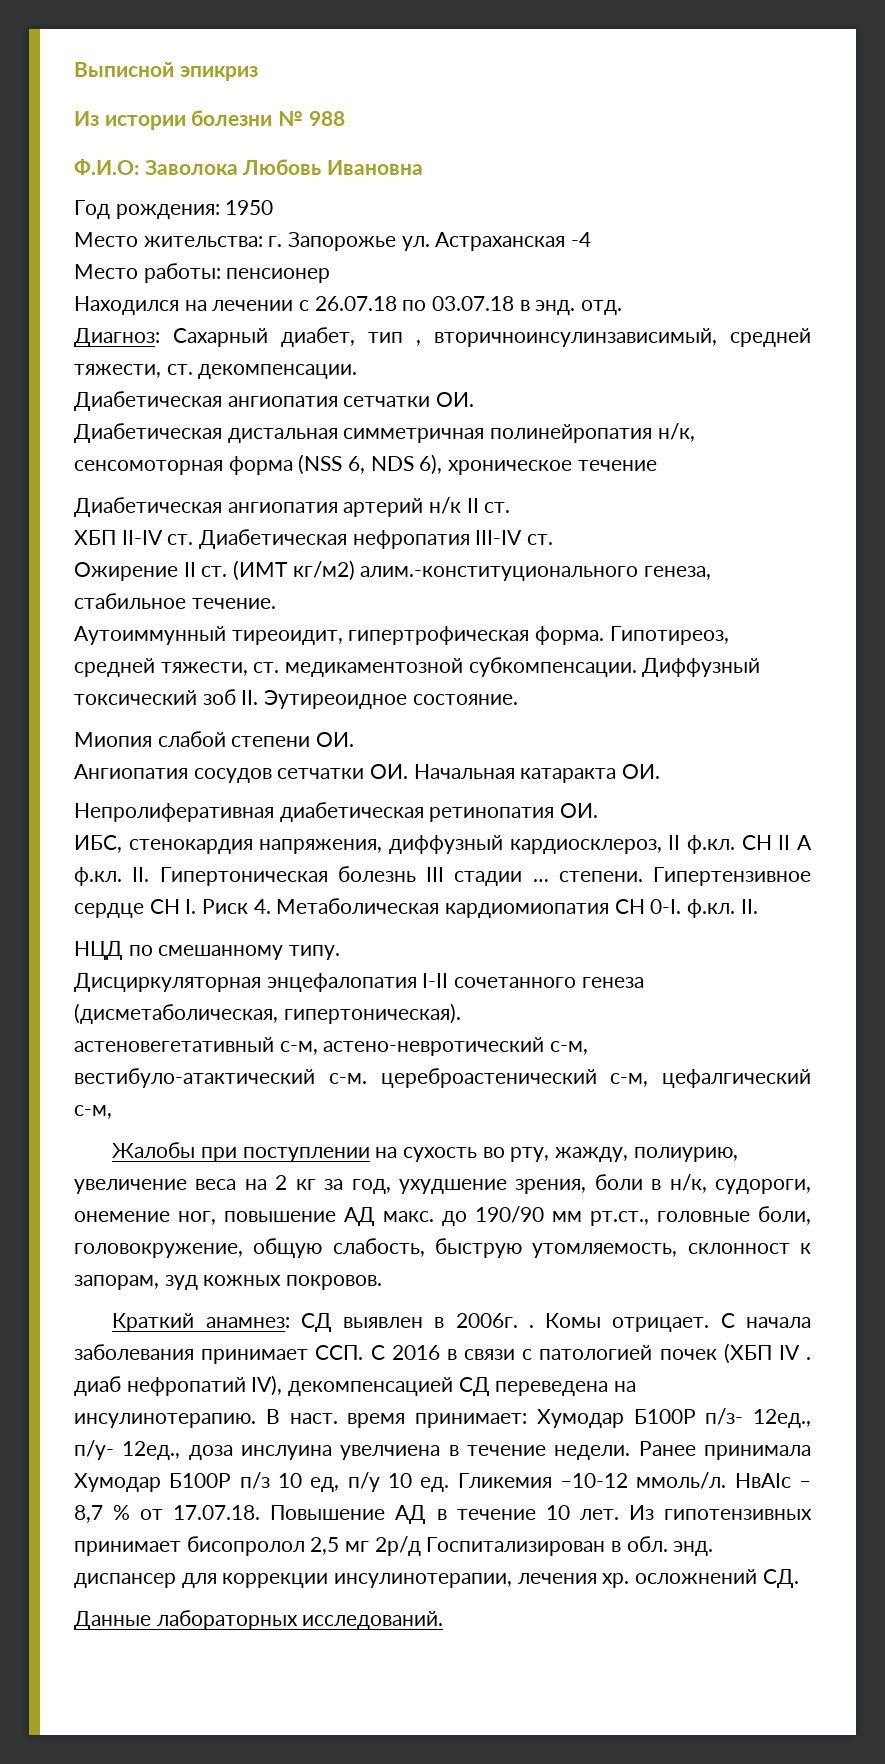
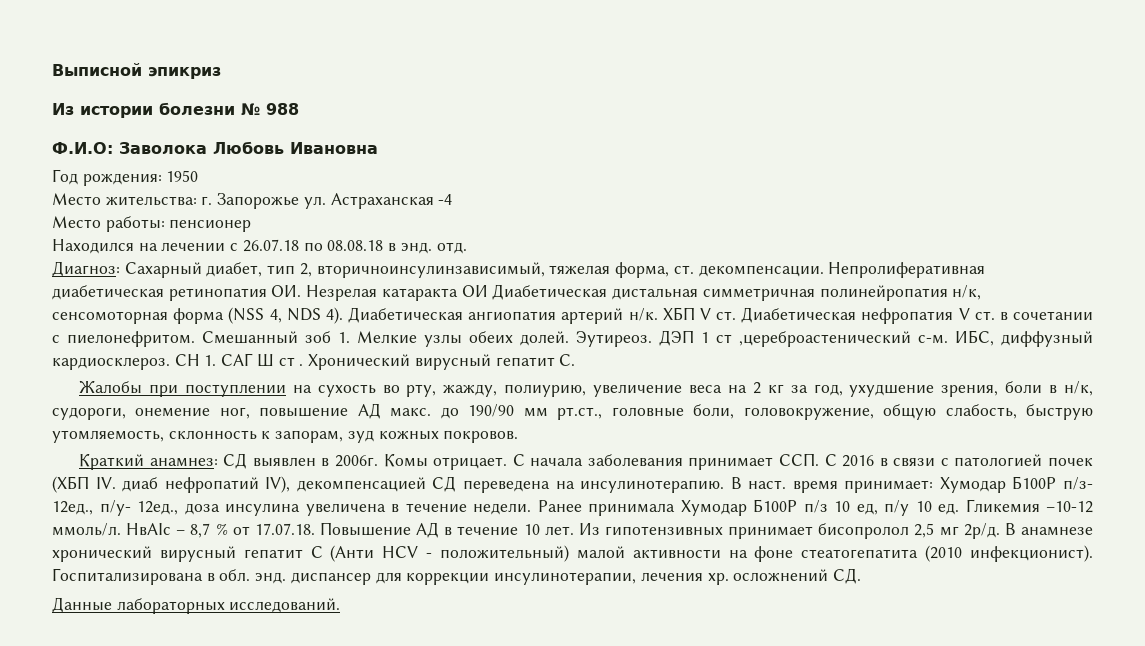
- Находился на лечении с 26.07.18 по 03.07.18 в энд. отд.
+ Находился на лечении с 26.07.18 по 08.08.18 в энд. отд.
- Диагноз: Сахарный диабет, тип , вторичноинсулинзависимый, средней тяжести, ст. декомпенсации.
- Диабетическая ангиопатия сетчатки ОИ.
- Диабетическая дистальная симметричная полинейропатия н/к, сенсомоторная форма (NSS 6, NDS 6), хроническое течение
- Диабетическая ангиопатия артерий н/к II ст.
- ХБП II-IV ст. Диабетическая нефропатия III-IV ст.
- Ожирение II ст. (ИМТ кг/м2) алим.-конституционального генеза, стабильное течение.
- Аутоиммунный тиреоидит, гипертрофическая форма. Гипотиреоз, средней тяжести, ст. медикаментозной субкомпенсации. Диффузный токсический зоб II. Эутиреоидное состояние.
- Миопия слабой степени ОИ.
- Ангиопатия сосудов сетчатки ОИ. Начальная катаракта ОИ.
- Непролиферативная диабетическая ретинопатия ОИ.
- ИБС, стенокардия напряжения, диффузный кардиосклероз, II ф.кл. СН II А ф.кл. II. Гипертоническая болезнь III стадии … степени. Гипертензивное сердце СН I. Риск 4. Метаболическая кардиомиопатия СН 0-I. ф.кл. II.
- НЦД по смешанному типу.
- Дисциркуляторная энцефалопатия I-II сочетанного генеза (дисметаболическая, гипертоническая).
- астеновегетативный с-м, астено-невротический с-м, вестибуло-атактический с-м. цереброастенический с-м, цефалгический с-м,
+ Диагноз: Сахарный диабет, тип 2, вторичноинсулинзависимый, тяжелая форма, ст. декомпенсации. Непролиферативная диабетическая ретинопатия ОИ. Незрелая катаракта ОИ Диабетическая дистальная симметричная полинейропатия н/к, сенсомоторная форма (NSS 4, NDS 4). Диабетическая ангиопатия артерий н/к. ХБП V ст. Диабетическая нефропатия V ст. в сочетании с пиелонефритом. Смешанный зоб 1. Мелкие узлы обеих долей. Эутиреоз. ДЭП 1 ст ,цереброастенический с-м. ИБС, диффузный кардиосклероз. СН 1. САГ Ш ст . Хронический вирусный гепатит С.
- Жалобы при поступлении на сухость во рту, жажду, полиурию, увеличение веса на 2 кг за год, ухудшение зрения, боли в н/к, судороги, онемение ног, повышение АД макс. до 190/90 мм рт.ст., головные боли, головокружение, общую слабость, быструю утомляемость, склонност к запорам, зуд кожных покровов.
+ Жалобы при поступлении на сухость во рту, жажду, полиурию, увеличение веса на 2 кг за год, ухудшение зрения, боли в н/к, судороги, онемение ног, повышение АД макс. до 190/90 мм рт.ст., головные боли, головокружение, общую слабость, быструю утомляемость, склонность к запорам, зуд кожных покровов.
- Краткий анамнез: СД выявлен в 2006г. .
+ Краткий анамнез: СД выявлен в 2006г.
- С начала заболевания принимает ССП. С 2016 в связи с патологией почек (ХБП IV . диаб нефропатий IV), декомпенсацией СД переведена на инсулинотерапию.
+ С начала заболевания принимает ССП. С 2016 в связи с патологией почек (ХБП IV. диаб нефропатий IV), декомпенсацией СД переведена на инсулинотерапию.
- В наст. время принимает: Хумодар Б100Р п/з- 12ед., п/у- 12ед., доза инслуина увелчиена в течение недели.
+ В наст. время принимает: Хумодар Б100Р п/з- 12ед., п/у- 12ед., доза инсулина увеличена в течение недели.
- Из гипотензивных принимает бисопролол 2,5 мг 2р/д Госпитализирован в обл. энд. диспансер для коррекции инсулинотерапии, лечения хр. осложнений СД.
+ Из гипотензивных принимает бисопролол 2,5 мг 2р/д. В анамнезе хронический вирусный гепатит С (Анти НСV - положительный) малой активности на фоне стеатогепатита (2010 инфекционист). Госпитализирована в обл. энд. диспансер для коррекции инсулинотерапии, лечения хр. осложнений СД.

